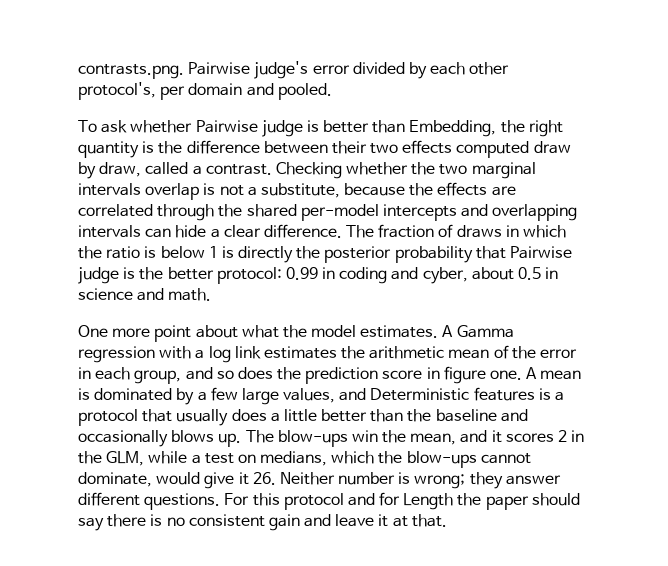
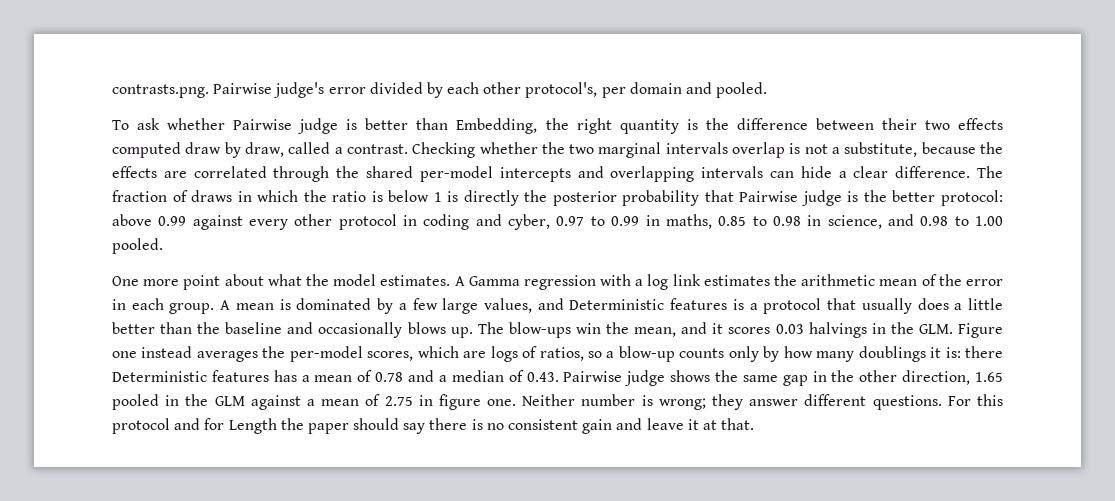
- The fraction of draws in which the ratio is below 1 is directly the posterior probability that Pairwise judge is the better protocol: 0.99 in coding and cyber, about 0.5 in science and math.
+ The fraction of draws in which the ratio is below 1 is directly the posterior probability that Pairwise judge is the better protocol: above 0.99 against every other protocol in coding and cyber, 0.97 to 0.99 in maths, 0.85 to 0.98 in science, and 0.98 to 1.00 pooled.
- A Gamma regression with a log link estimates the arithmetic mean of the error in each group, and so does the prediction score in figure one.
+ A Gamma regression with a log link estimates the arithmetic mean of the error in each group.
- The blow-ups win the mean, and it scores 2 in the GLM, while a test on medians, which the blow-ups cannot dominate, would give it 26. Neither number is wrong; they answer different questions.
+ The blow-ups win the mean, and it scores 0.03 halvings in the GLM. Figure one instead averages the per-model scores, which are logs of ratios, so a blow-up counts only by how many doublings it is: there Deterministic features has a mean of 0.78 and a median of 0.43. Pairwise judge shows the same gap in the other direction, 1.65 pooled in the GLM against a mean of 2.75 in figure one. Neither number is wrong; they answer different questions.

